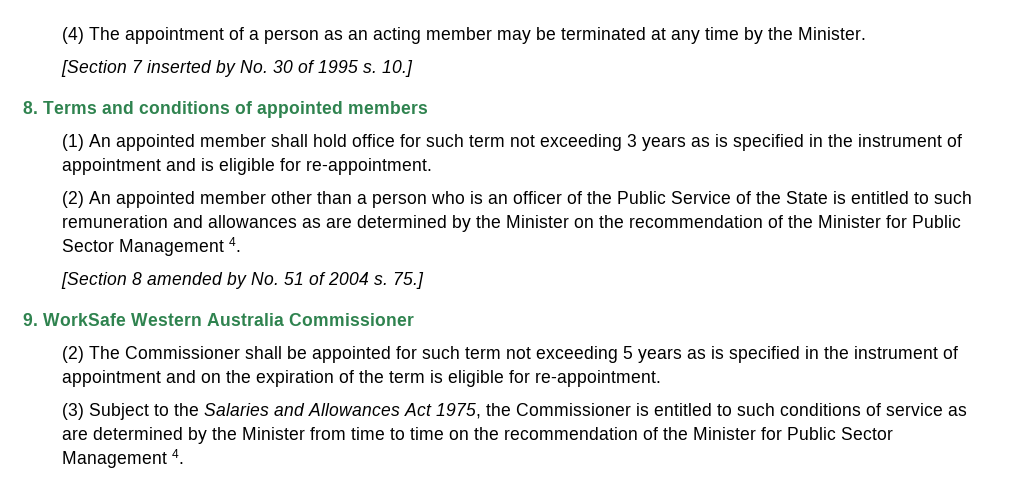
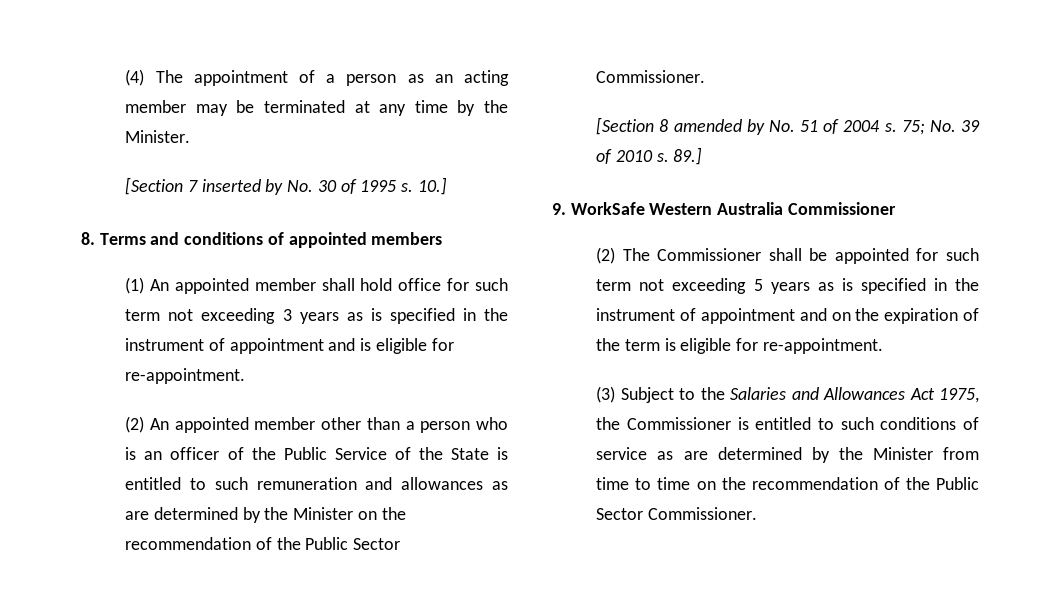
- (2) An appointed member other than a person who is an officer of the Public Service of the State is entitled to such remuneration and allowances as are determined by the Minister on the recommendation of the Minister for Public Sector Management 4.
+ (2) An appointed member other than a person who is an officer of the Public Service of the State is entitled to such remuneration and allowances as are determined by the Minister on the recommendation of the Public Sector Commissioner.
- 75.]
+ 75; No. 39 of 2010 s. 89.]
- (3) Subject to the Salaries and Allowances Act 1975, the Commissioner is entitled to such conditions of service as are determined by the Minister from time to time on the recommendation of the Minister for Public Sector Management 4.
+ (3) Subject to the Salaries and Allowances Act 1975, the Commissioner is entitled to such conditions of service as are determined by the Minister from time to time on the recommendation of the Public Sector Commissioner.

